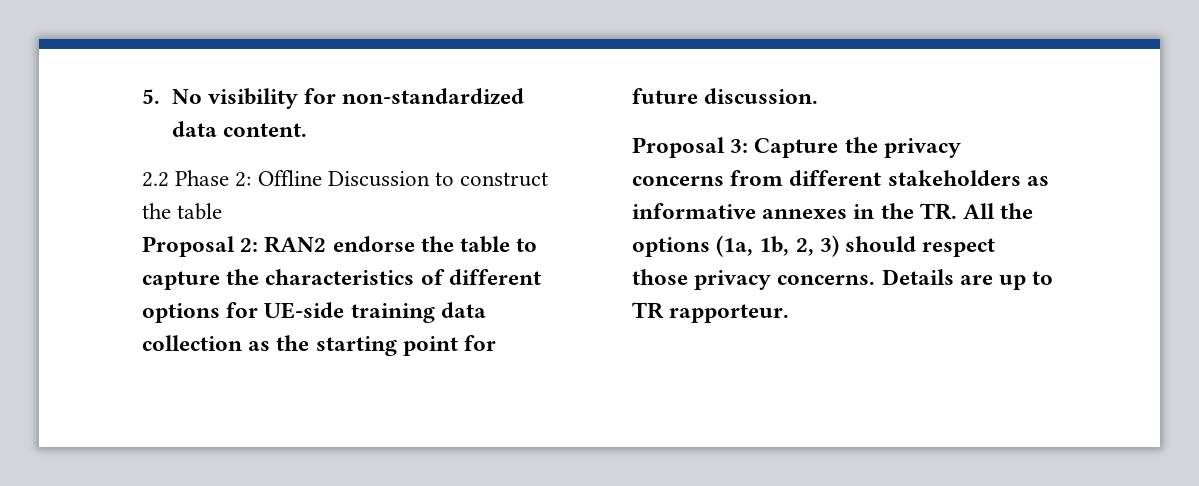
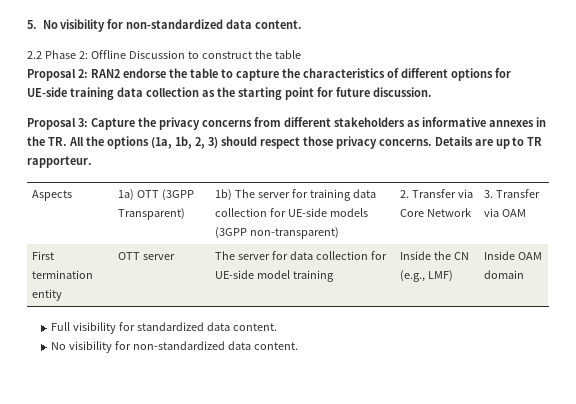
+ Aspects | 1a) OTT (3GPP Transparent) | 1b) The server for training data collection for UE-side models (3GPP non-transparent) | 2. Transfer via Core Network | 3. Transfer via OAM
+ First termination entity | OTT server | The server for data collection for UE-side model training | Inside the CN (e.g., LMF) | Inside OAM domain
+ Full visibility for standardized data content.
+ No visibility for non-standardized data content.

